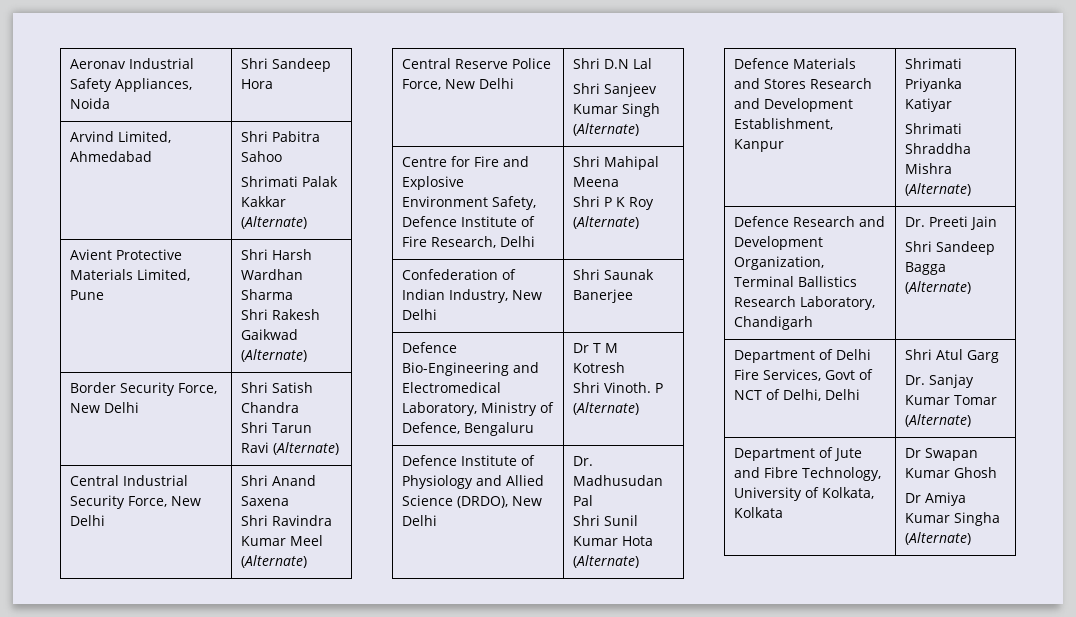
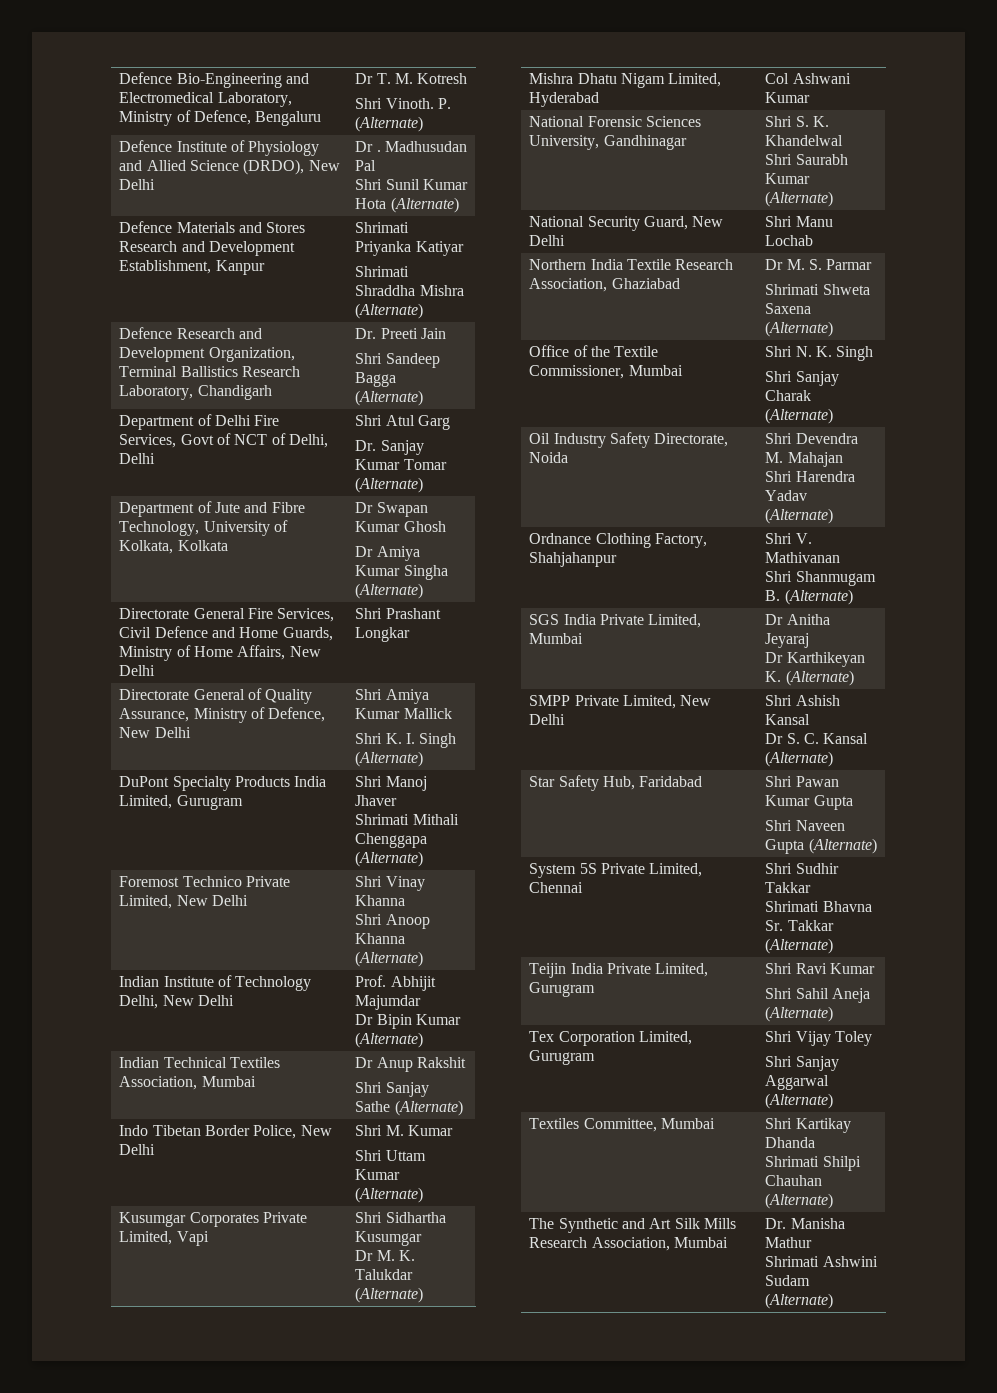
- Aeronav Industrial Safety Appliances, Noida | Shri Sandeep Hora
- Arvind Limited, Ahmedabad | Shri Pabitra Sahoo
- Shrimati Palak Kakkar (Alternate)
- Avient Protective Materials Limited, Pune | Shri Harsh Wardhan Sharma
- Shri Rakesh Gaikwad (Alternate)
- Border Security Force, New Delhi | Shri Satish Chandra
- Shri Tarun Ravi (Alternate)
- Central Industrial Security Force, New Delhi | Shri Anand Saxena
- Shri Ravindra Kumar Meel (Alternate)
- Central Reserve Police Force, New Delhi | Shri D.N Lal
- Shri Sanjeev Kumar Singh (Alternate)
- Centre for Fire and Explosive Environment Safety, Defence Institute of Fire Research, Delhi | Shri Mahipal Meena
- Shri P K Roy (Alternate)
- Confederation of Indian Industry, New Delhi | Shri Saunak Banerjee
- Defence Bio-Engineering and Electromedical Laboratory, Ministry of Defence, Bengaluru | Dr T M Kotresh
- Shri Vinoth. P (Alternate)
+ Defence Bio-Engineering and Electromedical Laboratory, Ministry of Defence, Bengaluru | Dr T. M. Kotresh
+ Shri Vinoth. P. (Alternate)
- Defence Institute of Physiology and Allied Science (DRDO), New Delhi | Dr. Madhusudan Pal
+ Defence Institute of Physiology and Allied Science (DRDO), New Delhi | Dr . Madhusudan Pal
+ Directorate General Fire Services, Civil Defence and Home Guards, Ministry of Home Affairs, New Delhi | Shri Prashant Longkar
+ Directorate General of Quality Assurance, Ministry of Defence, New Delhi | Shri Amiya Kumar Mallick
+ Shri K. I. Singh (Alternate)
+ DuPont Specialty Products India Limited, Gurugram | Shri Manoj Jhaver
+ Shrimati Mithali Chenggapa (Alternate)
+ Foremost Technico Private Limited, New Delhi | Shri Vinay Khanna
+ Shri Anoop Khanna (Alternate)
+ Indian Institute of Technology Delhi, New Delhi | Prof. Abhijit Majumdar
+ Dr Bipin Kumar (Alternate)
+ Indian Technical Textiles Association, Mumbai | Dr Anup Rakshit
+ Shri Sanjay Sathe (Alternate)
+ Indo Tibetan Border Police, New Delhi | Shri M. Kumar
+ Shri Uttam Kumar (Alternate)
+ Kusumgar Corporates Private Limited, Vapi | Shri Sidhartha Kusumgar
+ Dr M. K. Talukdar (Alternate)
+ Mishra Dhatu Nigam Limited, Hyderabad | Col Ashwani Kumar
+ National Forensic Sciences University, Gandhinagar | Shri S. K. Khandelwal
+ Shri Saurabh Kumar (Alternate)
+ National Security Guard, New Delhi | Shri Manu Lochab
+ Northern India Textile Research Association, Ghaziabad | Dr M. S. Parmar
+ Shrimati Shweta Saxena (Alternate)
+ Office of the Textile Commissioner, Mumbai | Shri N. K. Singh
+ Shri Sanjay Charak (Alternate)
+ Oil Industry Safety Directorate, Noida | Shri Devendra M. Mahajan
+ Shri Harendra Yadav (Alternate)
+ Ordnance Clothing Factory, Shahjahanpur | Shri V. Mathivanan
+ Shri Shanmugam B. (Alternate)
+ SGS India Private Limited, Mumbai | Dr Anitha Jeyaraj
+ Dr Karthikeyan K. (Alternate)
+ SMPP Private Limited, New Delhi | Shri Ashish Kansal
+ Dr S. C. Kansal (Alternate)
+ Star Safety Hub, Faridabad | Shri Pawan Kumar Gupta
+ Shri Naveen Gupta (Alternate)
+ System 5S Private Limited, Chennai | Shri Sudhir Takkar
+ Shrimati Bhavna Sr. Takkar (Alternate)
+ Teijin India Private Limited, Gurugram | Shri Ravi Kumar
+ Shri Sahil Aneja (Alternate)
+ Tex Corporation Limited, Gurugram | Shri Vijay Toley
+ Shri Sanjay Aggarwal (Alternate)
+ Textiles Committee, Mumbai | Shri Kartikay Dhanda
+ Shrimati Shilpi Chauhan (Alternate)
+ The Synthetic and Art Silk Mills Research Association, Mumbai | Dr. Manisha Mathur
+ Shrimati Ashwini Sudam (Alternate)

